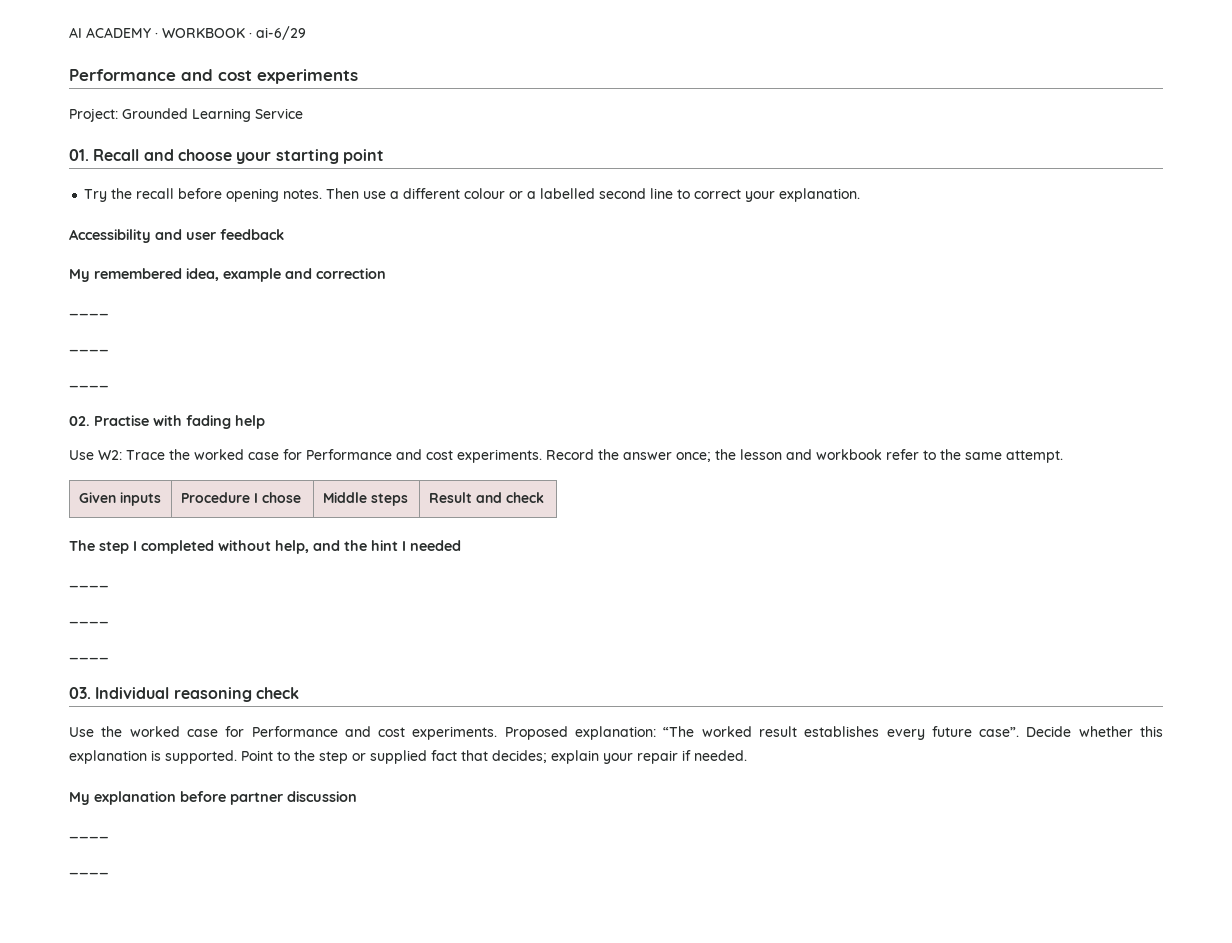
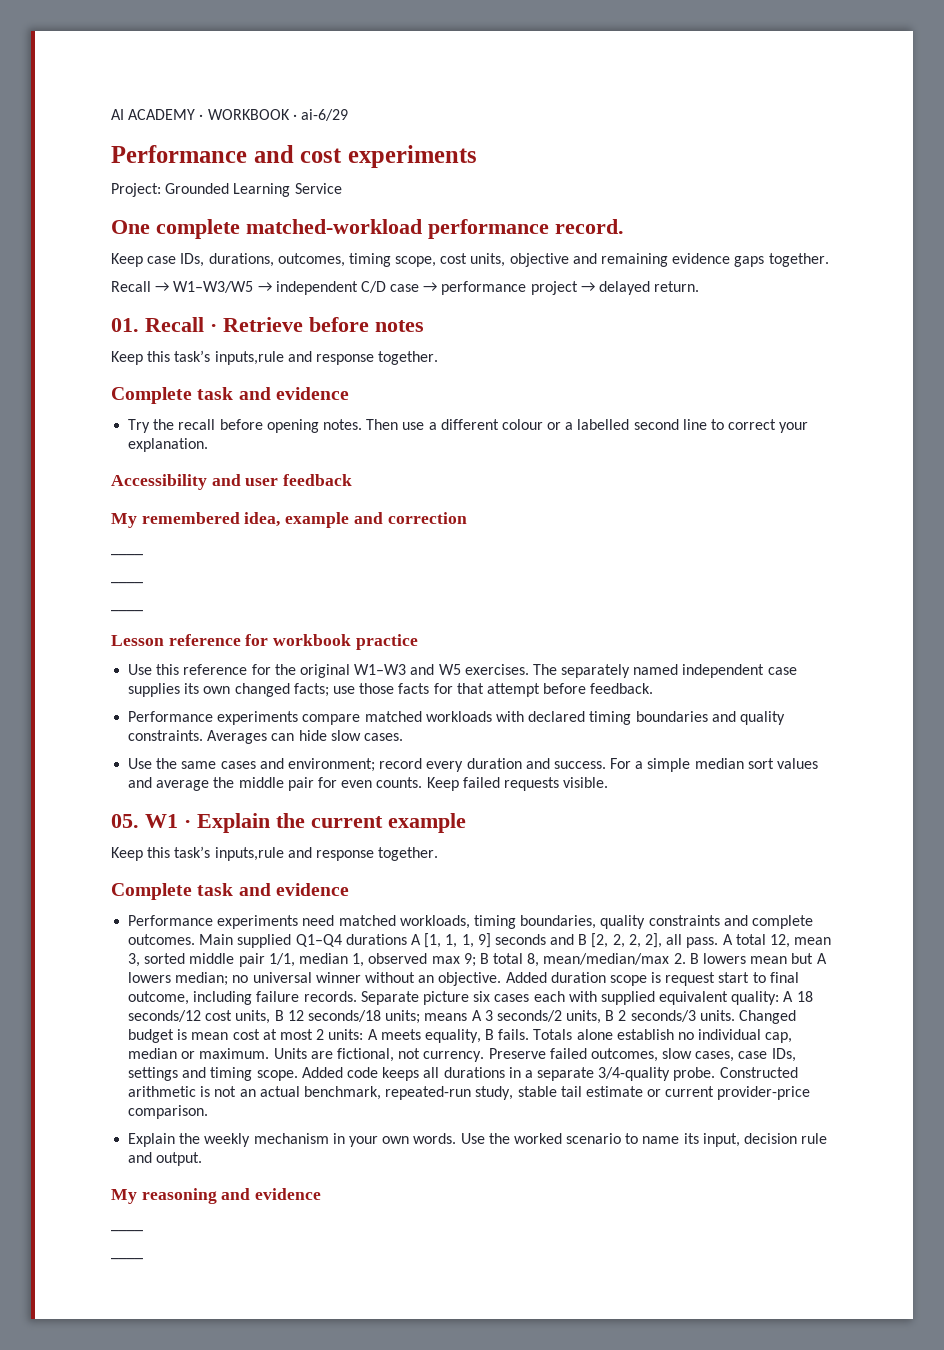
- 01. Recall and choose your starting point
+ One complete matched-workload performance record.
+ Keep case IDs, durations, outcomes, timing scope, cost units, objective and remaining evidence gaps together.
+ Recall → W1–W3/W5 → independent C/D case → performance project → delayed return.
+ 01. Recall · Retrieve before notes
+ Keep this task’s inputs,rule and response together.
+ Complete task and evidence
- 02. Practise with fading help
- Use W2: Trace the worked case for Performance and cost experiments. Record the answer once; the lesson and workbook refer to the same attempt.
- Given inputs | Procedure I chose | Middle steps | Result and check
- The step I completed without help, and the hint I needed
- ____
- ____
- ____
- 03. Individual reasoning check
- Use the worked case for Performance and cost experiments. Proposed explanation: “The worked result establishes every future case”. Decide whether this explanation is supported. Point to the step or supplied fact that decides; explain your repair if needed.
- My explanation before partner discussion
+ Lesson reference for workbook practice
+ Use this reference for the original W1–W3 and W5 exercises. The separately named independent case supplies its own changed facts; use those facts for that attempt before feedback.
+ Performance experiments compare matched workloads with declared timing boundaries and quality constraints. Averages can hide slow cases.
+ Use the same cases and environment; record every duration and success. For a simple median sort values and average the middle pair for even counts. Keep failed requests visible.
+ 05. W1 · Explain the current example
+ Keep this task’s inputs,rule and response together.
+ Complete task and evidence
+ Performance experiments need matched workloads, timing boundaries, quality constraints and complete outcomes. Main supplied Q1–Q4 durations A [1, 1, 1, 9] seconds and B [2, 2, 2, 2], all pass. A total 12, mean 3, sorted middle pair 1/1, median 1, observed max 9; B total 8, mean/median/max 2. B lowers mean but A lowers median; no universal winner without an objective. Added duration scope is request start to final outcome, including failure records. Separate picture six cases each with supplied equivalent quality: A 18 seconds/12 cost units, B 12 seconds/18 units; means A 3 seconds/2 units, B 2 seconds/3 units. Changed budget is mean cost at most 2 units: A meets equality, B fails. Totals alone establish no individual cap, median or maximum. Units are fictional, not currency. Preserve failed outcomes, slow cases, case IDs, settings and timing scope. Added code keeps all durations in a separate 3/4-quality probe. Constructed arithmetic is not an actual benchmark, repeated-run study, stable tail estimate or current provider-price comparison.
+ Explain the weekly mechanism in your own words. Use the worked scenario to name its input, decision rule and output.
+ My reasoning and evidence

